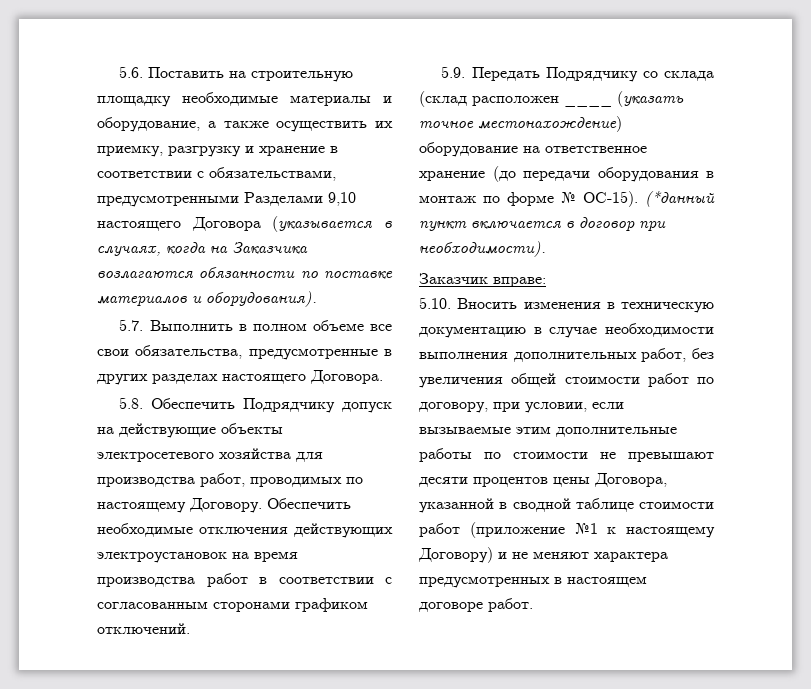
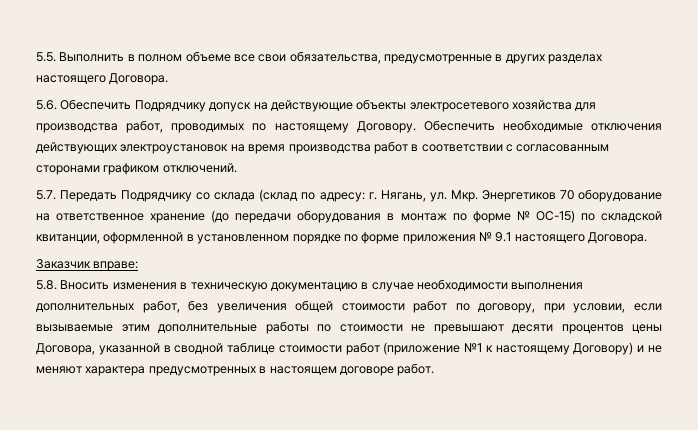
- 5.6. Поставить на строительную площадку необходимые материалы и оборудование, а также осуществить их приемку, разгрузку и хранение в соответствии с обязательствами, предусмотренными Разделами 9,10 настоящего Договора (указывается в случаях, когда на Заказчика возлагаются обязанности по поставке материалов и оборудования).
- 5.7. Выполнить в полном объеме все свои обязательства, предусмотренные в других разделах настоящего Договора.
+ 5.5. Выполнить в полном объеме все свои обязательства, предусмотренные в других разделах настоящего Договора.
- 5.8. Обеспечить Подрядчику допуск на действующие объекты электросетевого хозяйства для производства работ, проводимых по настоящему Договору.
+ 5.6. Обеспечить Подрядчику допуск на действующие объекты электросетевого хозяйства для производства работ, проводимых по настоящему Договору.
- 5.9. Передать Подрядчику со склада (склад расположен ____ (указать точное местонахождение) оборудование на ответственное хранение (до передачи оборудования в монтаж по форме № ОС-15). (*данный пункт включается в договор при необходимости).
+ 5.7. Передать Подрядчику со склада (склад по адресу: г. Нягань, ул. Мкр. Энергетиков 70 оборудование на ответственное хранение (до передачи оборудования в монтаж по форме № ОС-15) по складской квитанции, оформленной в установленном порядке по форме приложения № 9.1 настоящего Договора.
- 5.10. Вносить изменения в техническую документацию в случае необходимости выполнения дополнительных работ, без увеличения общей стоимости работ по договору, при условии, если вызываемые этим дополнительные работы по стоимости не превышают десяти процентов цены Договора, указанной в сводной таблице стоимости работ (приложение №1 к настоящему Договору) и не меняют характера предусмотренных в настоящем договоре работ.
+ 5.8. Вносить изменения в техническую документацию в случае необходимости выполнения дополнительных работ, без увеличения общей стоимости работ по договору, при условии, если вызываемые этим дополнительные работы по стоимости не превышают десяти процентов цены Договора, указанной в сводной таблице стоимости работ (приложение №1 к настоящему Договору) и не меняют характера предусмотренных в настоящем договоре работ.

